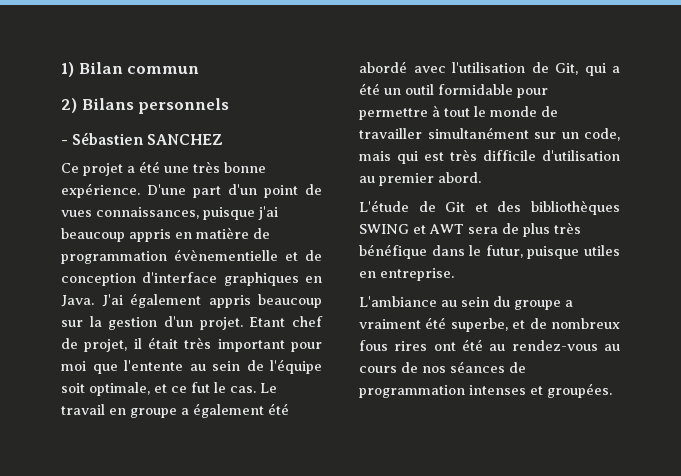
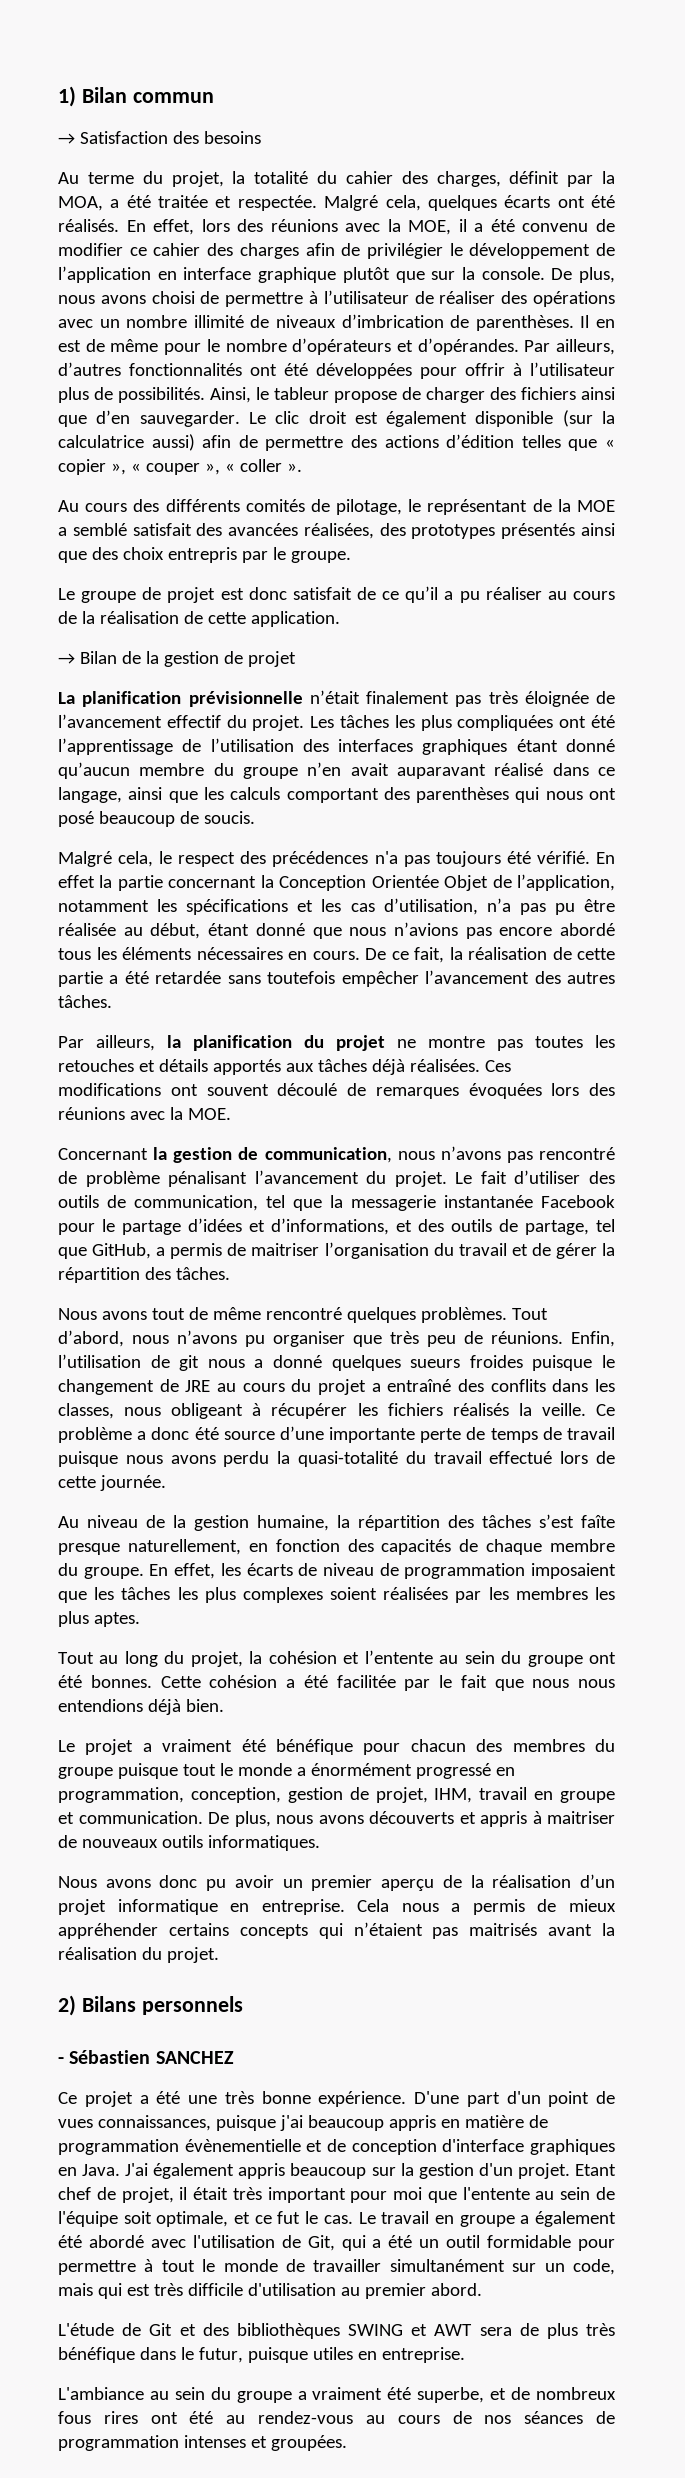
+ → Satisfaction des besoins
+ Au terme du projet, la totalité du cahier des charges, définit par la MOA, a été traitée et respectée. Malgré cela, quelques écarts ont été réalisés. En effet, lors des réunions avec la MOE, il a été convenu de modifier ce cahier des charges afin de privilégier le développement de l’application en interface graphique plutôt que sur la console. De plus, nous avons choisi de permettre à l’utilisateur de réaliser des opérations avec un nombre illimité de niveaux d’imbrication de parenthèses. Il en est de même pour le nombre d’opérateurs et d’opérandes. Par ailleurs, d’autres fonctionnalités ont été développées pour offrir à l’utilisateur plus de possibilités. Ainsi, le tableur propose de charger des fichiers ainsi que d’en sauvegarder. Le clic droit est également disponible (sur la calculatrice aussi) afin de permettre des actions d’édition telles que « copier », « couper », « coller ».
+ Au cours des différents comités de pilotage, le représentant de la MOE a semblé satisfait des avancées réalisées, des prototypes présentés ainsi que des choix entrepris par le groupe.
+ Le groupe de projet est donc satisfait de ce qu’il a pu réaliser au cours de la réalisation de cette application.
+ → Bilan de la gestion de projet
+ La planification prévisionnelle n’était finalement pas très éloignée de l’avancement effectif du projet. Les tâches les plus compliquées ont été l’apprentissage de l’utilisation des interfaces graphiques étant donné qu’aucun membre du groupe n’en avait auparavant réalisé dans ce langage, ainsi que les calculs comportant des parenthèses qui nous ont posé beaucoup de soucis.
+ Malgré cela, le respect des précédences n'a pas toujours été vérifié. En effet la partie concernant la Conception Orientée Objet de l’application, notamment les spécifications et les cas d’utilisation, n’a pas pu être réalisée au début, étant donné que nous n’avions pas encore abordé tous les éléments nécessaires en cours. De ce fait, la réalisation de cette partie a été retardée sans toutefois empêcher l’avancement des autres tâches.
+ Par ailleurs, la planification du projet ne montre pas toutes les retouches et détails apportés aux tâches déjà réalisées. Ces modifications ont souvent découlé de remarques évoquées lors des réunions avec la MOE.
+ Concernant la gestion de communication, nous n’avons pas rencontré de problème pénalisant l’avancement du projet. Le fait d’utiliser des outils de communication, tel que la messagerie instantanée Facebook pour le partage d’idées et d’informations, et des outils de partage, tel que GitHub, a permis de maitriser l’organisation du travail et de gérer la répartition des tâches.
+ Nous avons tout de même rencontré quelques problèmes. Tout d’abord, nous n’avons pu organiser que très peu de réunions. Enfin, l’utilisation de git nous a donné quelques sueurs froides puisque le changement de JRE au cours du projet a entraîné des conflits dans les classes, nous obligeant à récupérer les fichiers réalisés la veille. Ce problème a donc été source d’une importante perte de temps de travail puisque nous avons perdu la quasi-totalité du travail effectué lors de cette journée.
+ Au niveau de la gestion humaine, la répartition des tâches s’est faîte presque naturellement, en fonction des capacités de chaque membre du groupe. En effet, les écarts de niveau de programmation imposaient que les tâches les plus complexes soient réalisées par les membres les plus aptes.
+ Tout au long du projet, la cohésion et l’entente au sein du groupe ont été bonnes. Cette cohésion a été facilitée par le fait que nous nous entendions déjà bien.
+ Le projet a vraiment été bénéfique pour chacun des membres du groupe puisque tout le monde a énormément progressé en programmation, conception, gestion de projet, IHM, travail en groupe et communication. De plus, nous avons découverts et appris à maitriser de nouveaux outils informatiques.
+ Nous avons donc pu avoir un premier aperçu de la réalisation d’un projet informatique en entreprise. Cela nous a permis de mieux appréhender certains concepts qui n’étaient pas maitrisés avant la réalisation du projet.

